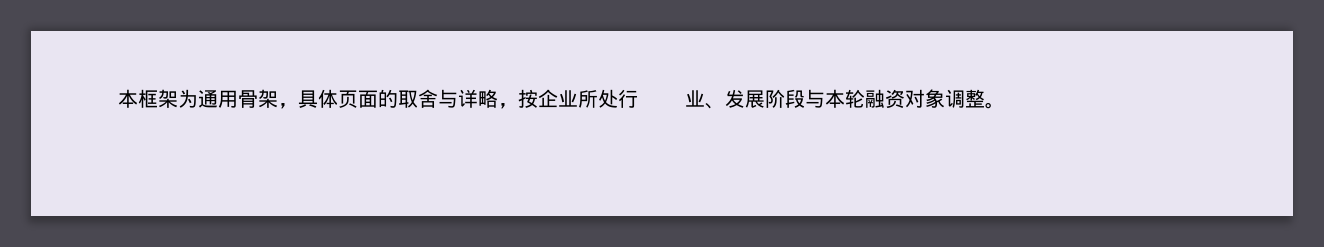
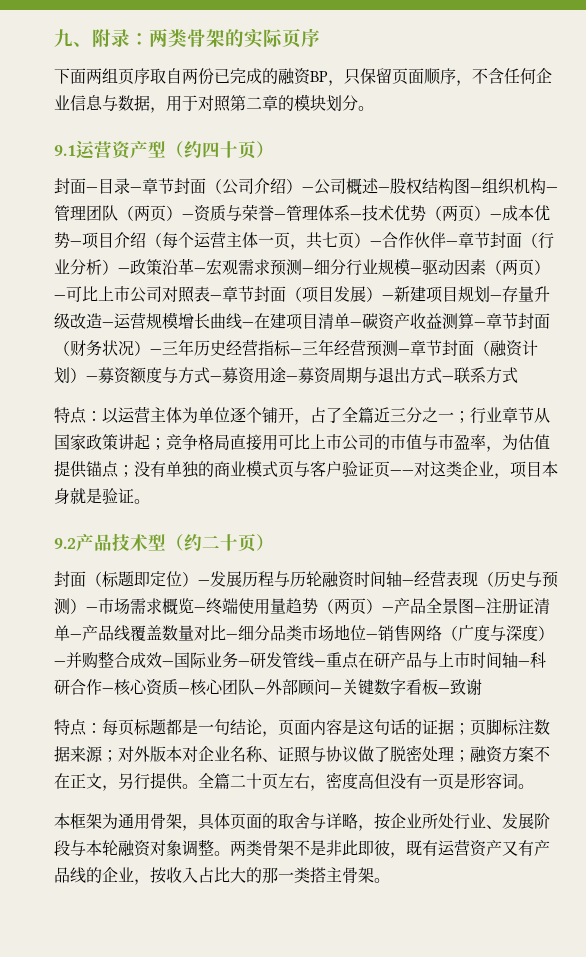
+ 九、附录：两类骨架的实际页序
+ 下面两组页序取自两份已完成的融资BP，只保留页面顺序，不含任何企业信息与数据，用于对照第二章的模块划分。
+ 9.1运营资产型（约四十页）
+ 封面—目录—章节封面（公司介绍）—公司概述—股权结构图—组织机构—管理团队（两页）—资质与荣誉—管理体系—技术优势（两页）—成本优势—项目介绍（每个运营主体一页，共七页）—合作伙伴—章节封面（行业分析）—政策沿革—宏观需求预测—细分行业规模—驱动因素（两页）—可比上市公司对照表—章节封面（项目发展）—新建项目规划—存量升级改造—运营规模增长曲线—在建项目清单—碳资产收益测算—章节封面（财务状况）—三年历史经营指标—三年经营预测—章节封面（融资计划）—募资额度与方式—募资用途—募资周期与退出方式—联系方式
+ 特点：以运营主体为单位逐个铺开，占了全篇近三分之一；行业章节从国家政策讲起；竞争格局直接用可比上市公司的市值与市盈率，为估值提供锚点；没有单独的商业模式页与客户验证页——对这类企业，项目本身就是验证。
+ 9.2产品技术型（约二十页）
+ 封面（标题即定位）—发展历程与历轮融资时间轴—经营表现（历史与预测）—市场需求概览—终端使用量趋势（两页）—产品全景图—注册证清单—产品线覆盖数量对比—细分品类市场地位—销售网络（广度与深度）—并购整合成效—国际业务—研发管线—重点在研产品与上市时间轴—科研合作—核心资质—核心团队—外部顾问—关键数字看板—致谢
+ 特点：每页标题都是一句结论，页面内容是这句话的证据；页脚标注数据来源；对外版本对企业名称、证照与协议做了脱密处理；融资方案不在正文，另行提供。全篇二十页左右，密度高但没有一页是形容词。
+ 两类骨架不是非此即彼，既有运营资产又有产品线的企业，按收入占比大的那一类搭主骨架。

